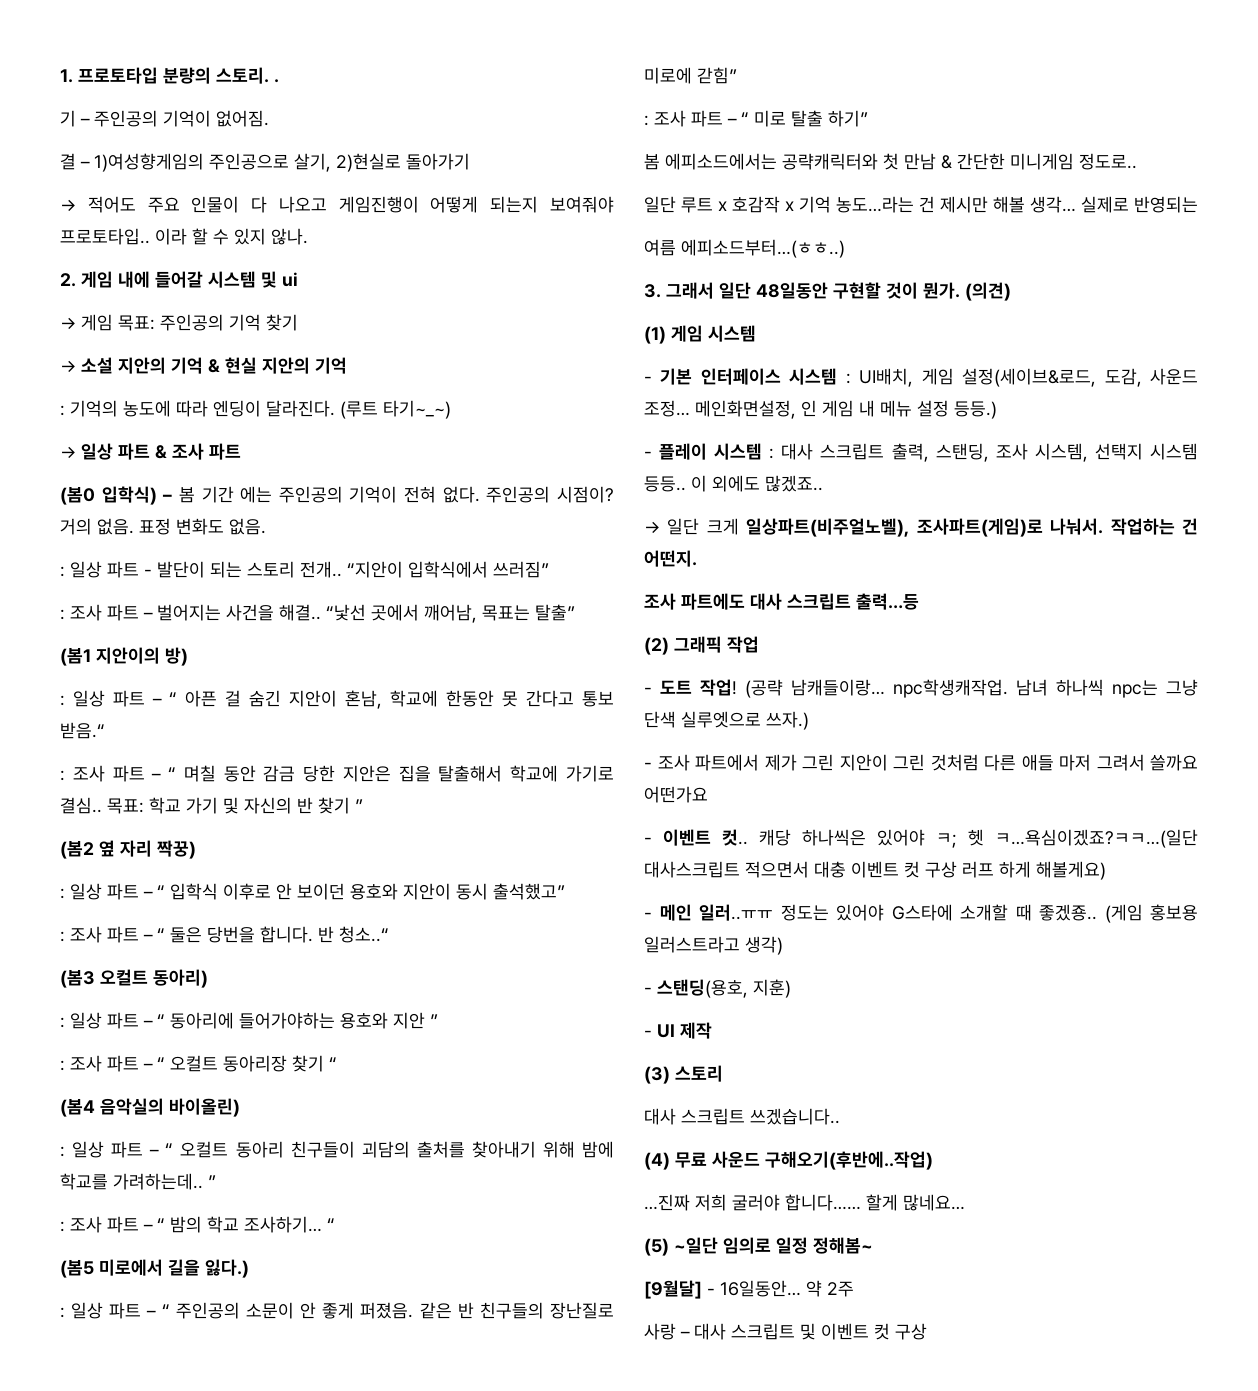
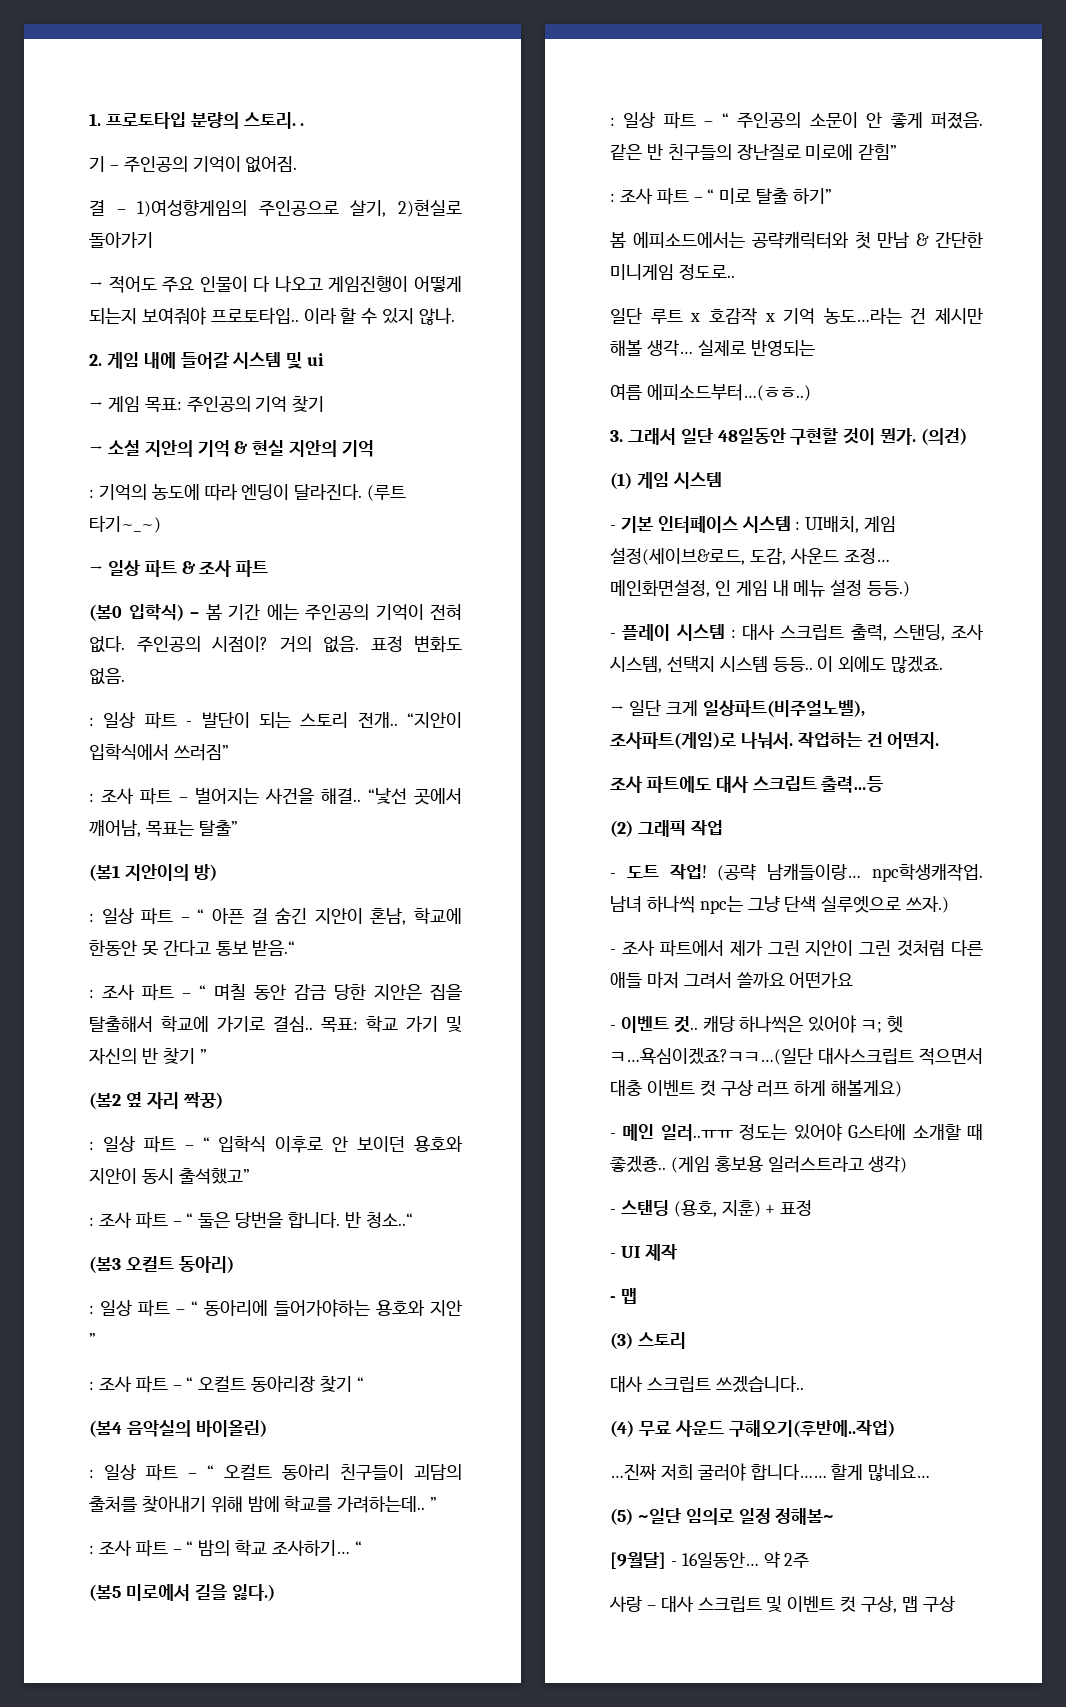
- 이 외에도 많겠죠..
+ 이 외에도 많겠죠.
- - 스탠딩(용호, 지훈)
+ - 스탠딩 (용호, 지훈) + 표정
+ - 맵
- 사랑 – 대사 스크립트 및 이벤트 컷 구상
+ 사랑 – 대사 스크립트 및 이벤트 컷 구상, 맵 구상

